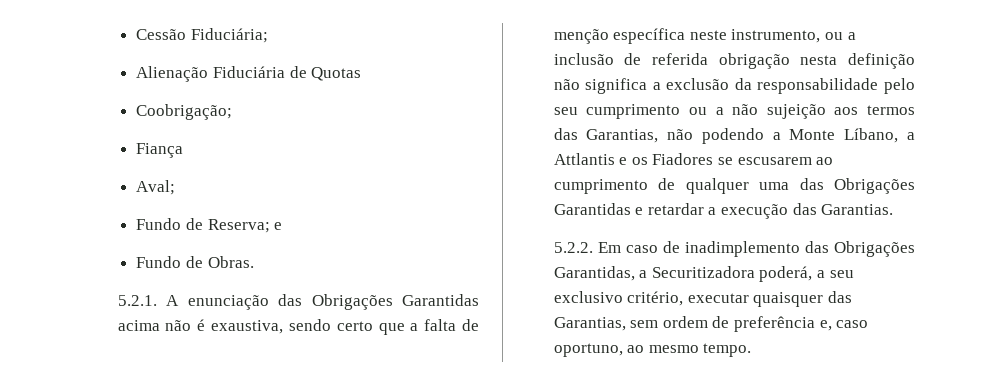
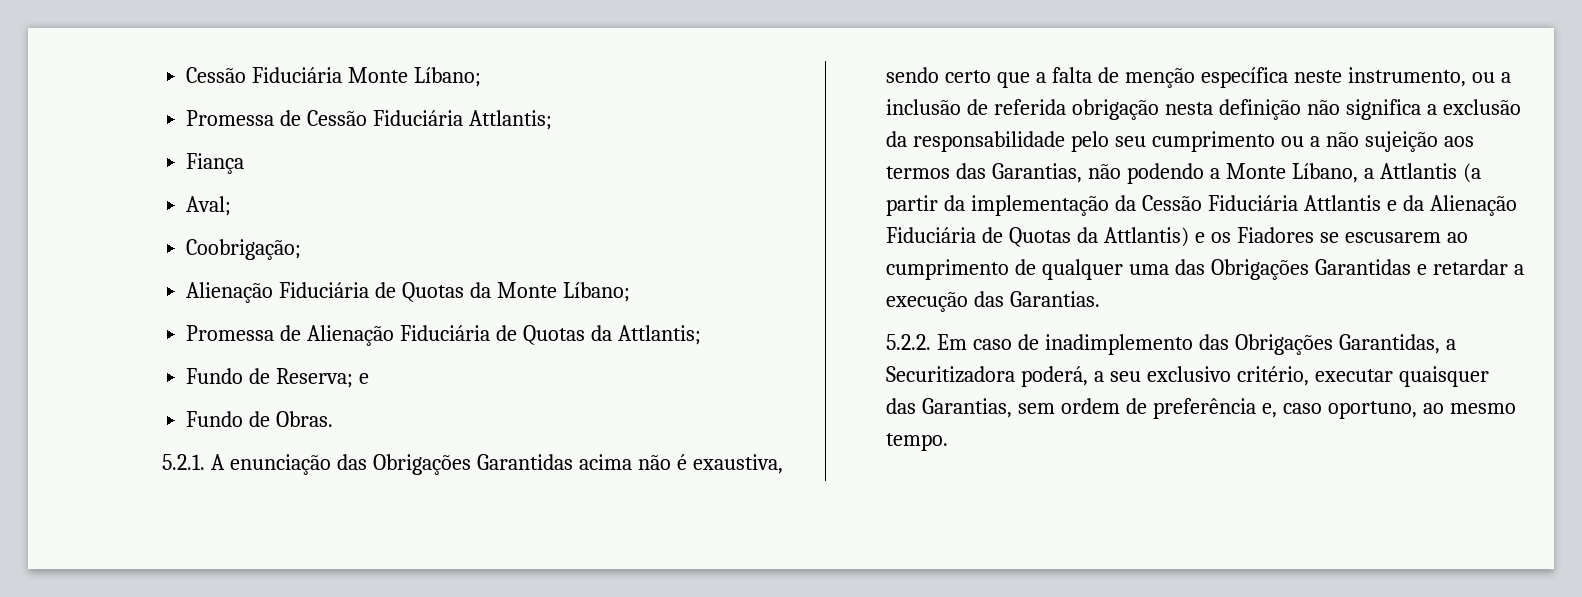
- Cessão Fiduciária;
- Alienação Fiduciária de Quotas
- Coobrigação;
+ Cessão Fiduciária Monte Líbano;
+ Promessa de Cessão Fiduciária Attlantis;
  Fiança
  Aval;
+ Coobrigação;
+ Alienação Fiduciária de Quotas da Monte Líbano;
+ Promessa de Alienação Fiduciária de Quotas da Attlantis;
- 5.2.1. A enunciação das Obrigações Garantidas acima não é exaustiva, sendo certo que a falta de menção específica neste instrumento, ou a inclusão de referida obrigação nesta definição não significa a exclusão da responsabilidade pelo seu cumprimento ou a não sujeição aos termos das Garantias, não podendo a Monte Líbano, a Attlantis e os Fiadores se escusarem ao cumprimento de qualquer uma das Obrigações Garantidas e retardar a execução das Garantias.
+ 5.2.1. A enunciação das Obrigações Garantidas acima não é exaustiva, sendo certo que a falta de menção específica neste instrumento, ou a inclusão de referida obrigação nesta definição não significa a exclusão da responsabilidade pelo seu cumprimento ou a não sujeição aos termos das Garantias, não podendo a Monte Líbano, a Attlantis (a partir da implementação da Cessão Fiduciária Attlantis e da Alienação Fiduciária de Quotas da Attlantis) e os Fiadores se escusarem ao cumprimento de qualquer uma das Obrigações Garantidas e retardar a execução das Garantias.

